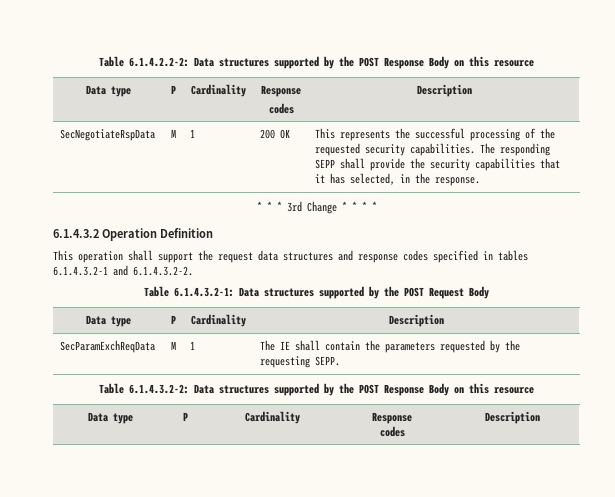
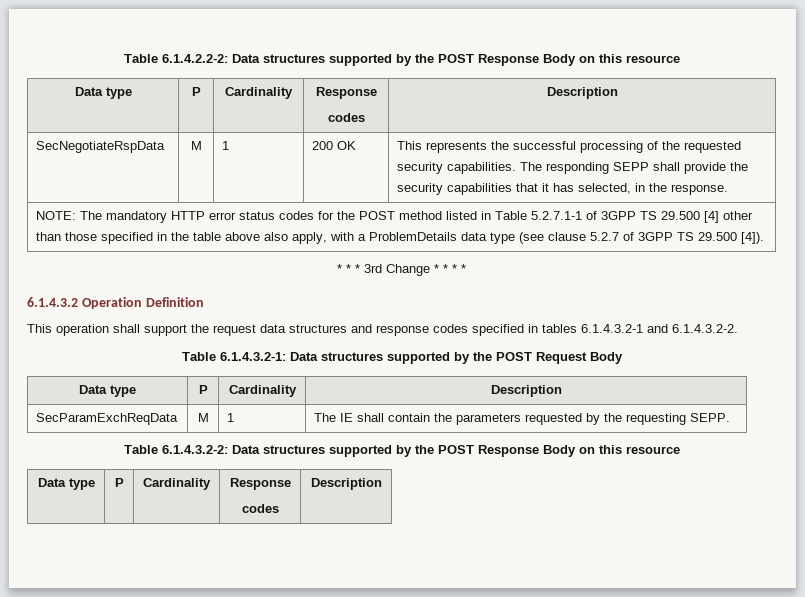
+ NOTE: The mandatory HTTP error status codes for the POST method listed in Table 5.2.7.1-1 of 3GPP TS 29.500 [4] other than those specified in the table above also apply, with a ProblemDetails data type (see clause 5.2.7 of 3GPP TS 29.500 [4]).

